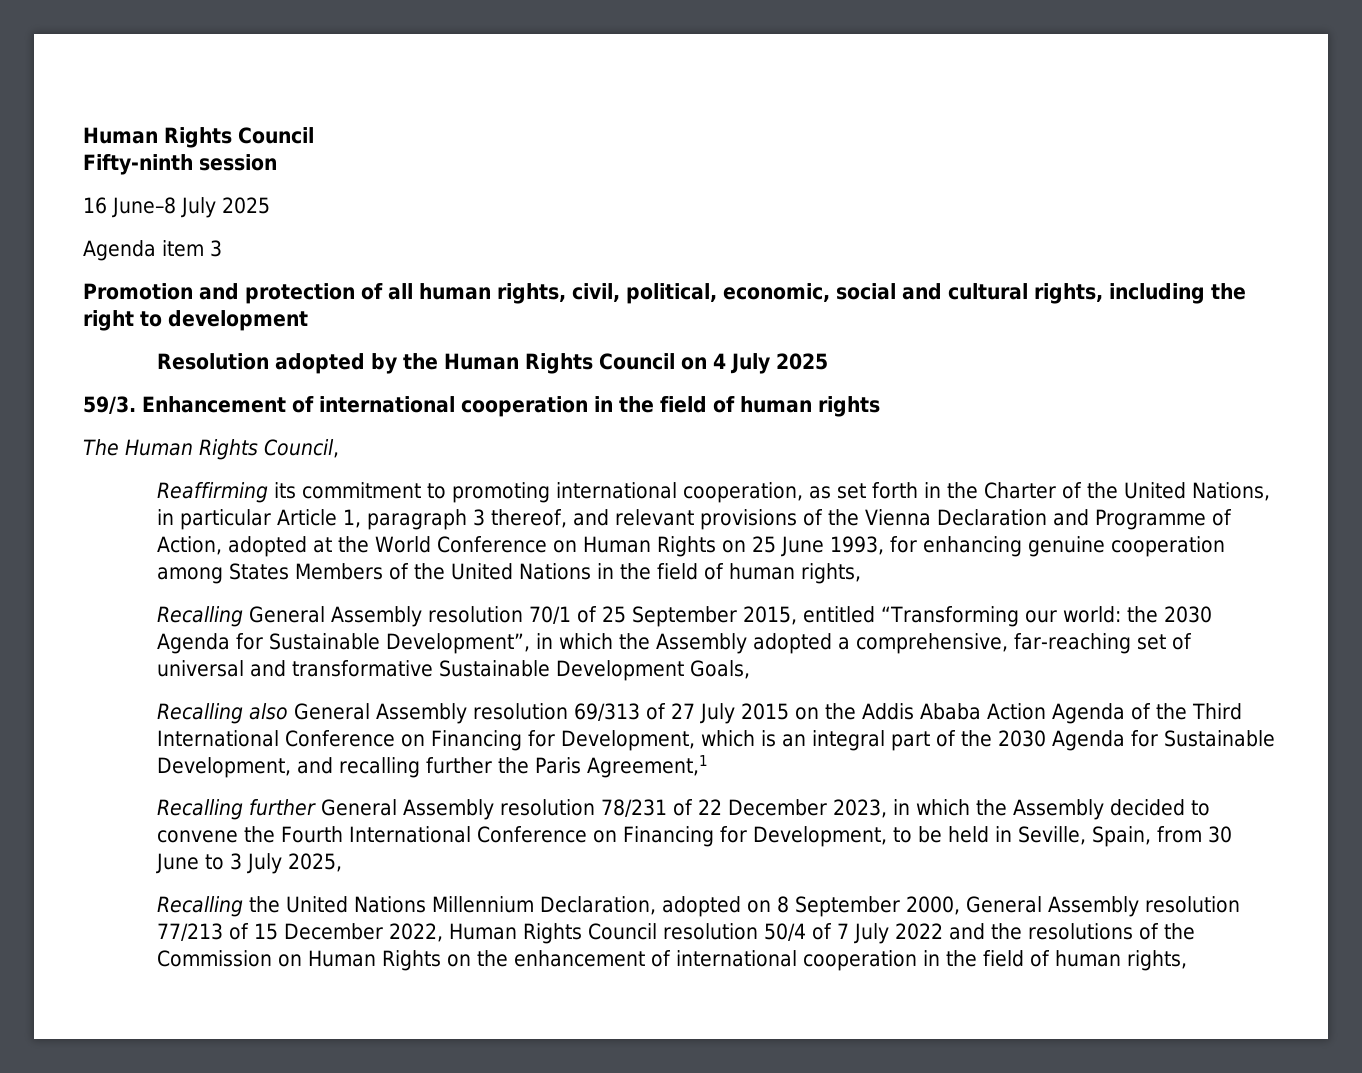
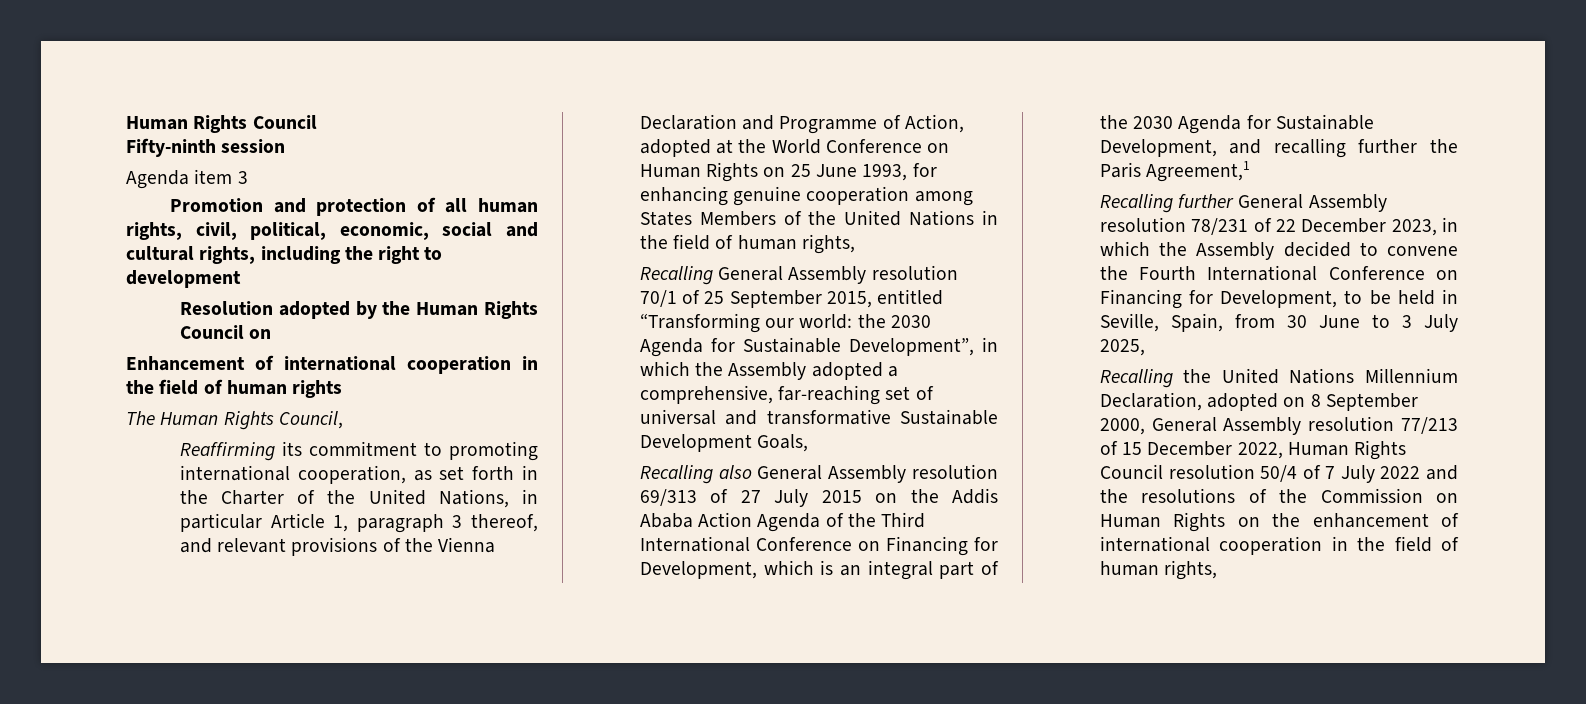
- 16 June–8 July 2025
- Resolution adopted by the Human Rights Council on 4 July 2025
- 59/3. Enhancement of international cooperation in the field of human rights
+ Resolution adopted by the Human Rights Council on
+ Enhancement of international cooperation in the field of human rights

